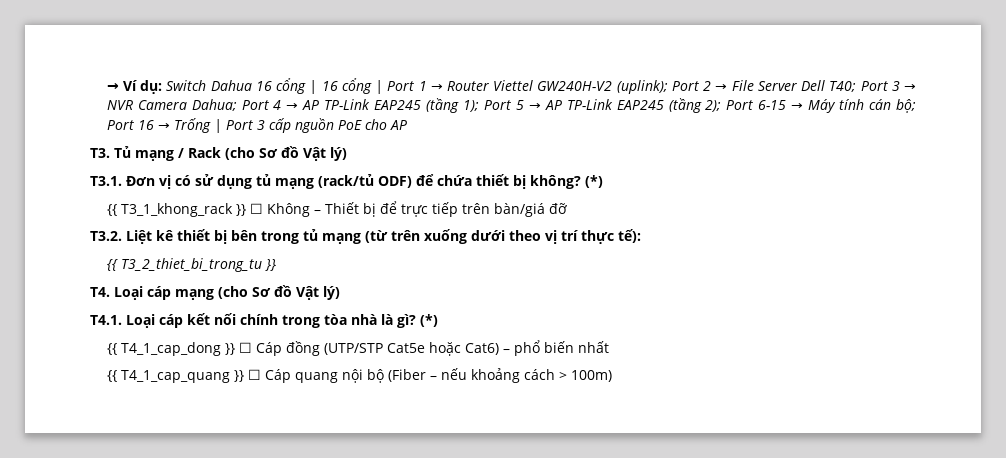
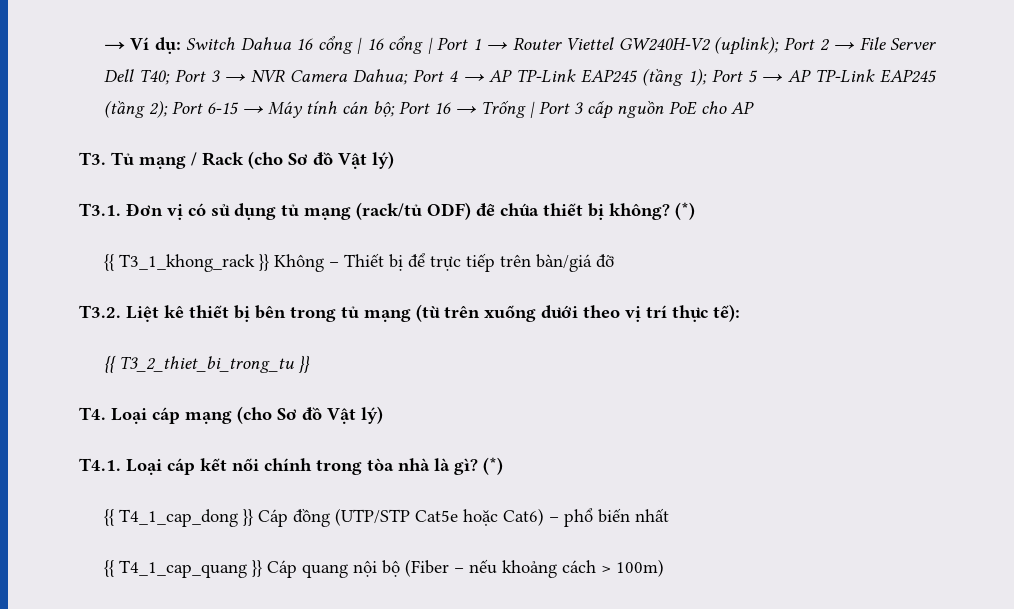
- {{ T3_1_khong_rack }} ☐ Không – Thiết bị để trực tiếp trên bàn/giá đỡ
+ {{ T3_1_khong_rack }} Không – Thiết bị để trực tiếp trên bàn/giá đỡ
- {{ T4_1_cap_dong }} ☐ Cáp đồng (UTP/STP Cat5e hoặc Cat6) – phổ biến nhất
+ {{ T4_1_cap_dong }} Cáp đồng (UTP/STP Cat5e hoặc Cat6) – phổ biến nhất
- {{ T4_1_cap_quang }} ☐ Cáp quang nội bộ (Fiber – nếu khoảng cách > 100m)
+ {{ T4_1_cap_quang }} Cáp quang nội bộ (Fiber – nếu khoảng cách > 100m)

